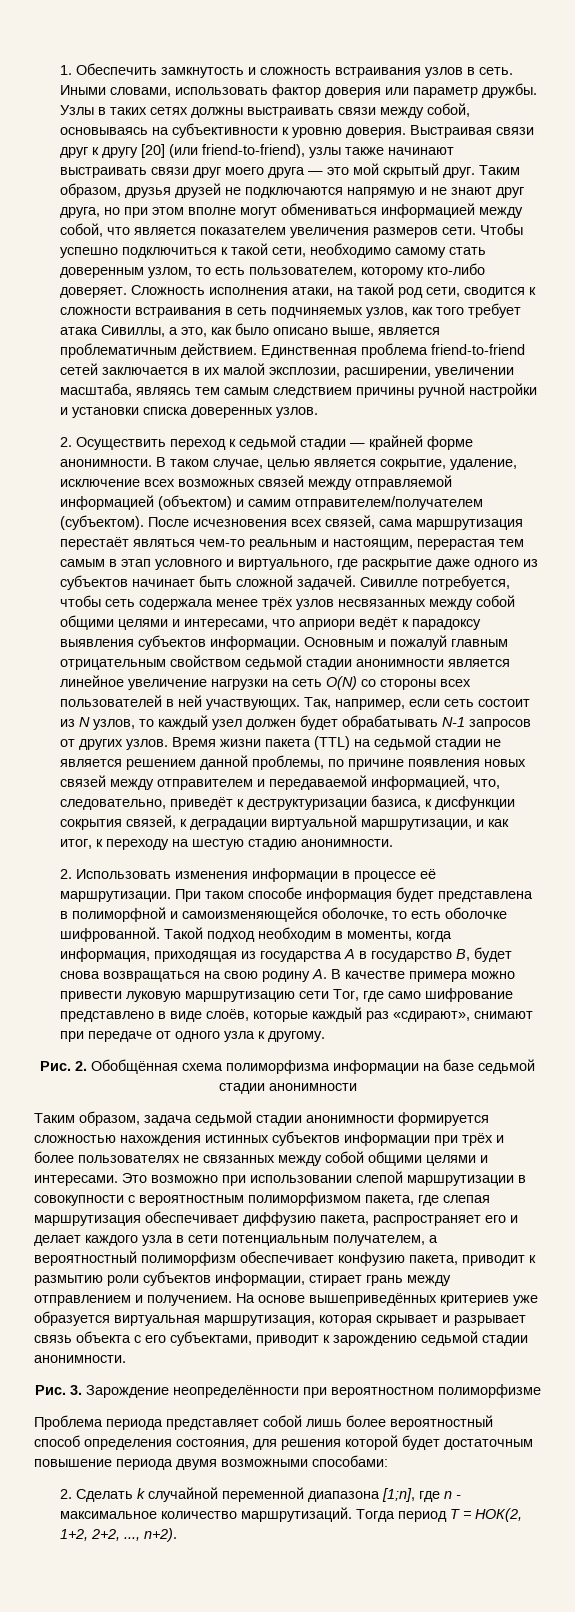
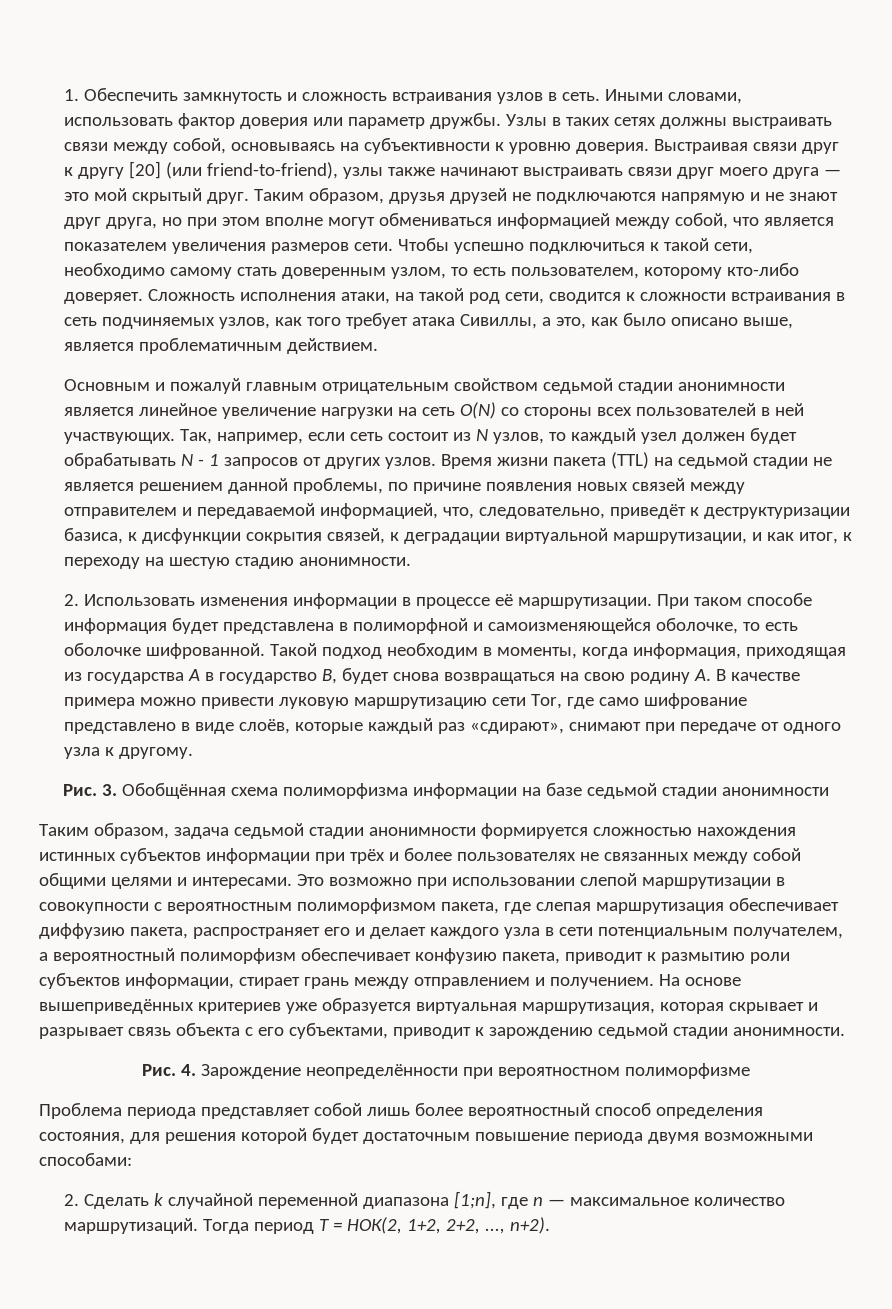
- Сложность исполнения атаки, на такой род сети, сводится к сложности встраивания в сеть подчиняемых узлов, как того требует атака Сивиллы, а это, как было описано выше, является проблематичным действием. Единственная проблема friend-to-friend сетей заключается в их малой эксплозии, расширении, увеличении масштаба, являясь тем самым следствием причины ручной настройки и установки списка доверенных узлов.
- 2. Осуществить переход к седьмой стадии — крайней форме анонимности. В таком случае, целью является сокрытие, удаление, исключение всех возможных связей между отправляемой информацией (объектом) и самим отправителем/получателем (субъектом). После исчезновения всех связей, сама маршрутизация перестаёт являться чем-то реальным и настоящим, перерастая тем самым в этап условного и виртуального, где раскрытие даже одного из субъектов начинает быть сложной задачей. Сивилле потребуется, чтобы сеть содержала менее трёх узлов несвязанных между собой общими целями и интересами, что априори ведёт к парадоксу выявления субъектов информации. Основным и пожалуй главным отрицательным свойством седьмой стадии анонимности является линейное увеличение нагрузки на сеть O(N) со стороны всех пользователей в ней участвующих.
+ Сложность исполнения атаки, на такой род сети, сводится к сложности встраивания в сеть подчиняемых узлов, как того требует атака Сивиллы, а это, как было описано выше, является проблематичным действием.
+ Основным и пожалуй главным отрицательным свойством седьмой стадии анонимности является линейное увеличение нагрузки на сеть O(N) со стороны всех пользователей в ней участвующих.
- Так, например, если сеть состоит из N узлов, то каждый узел должен будет обрабатывать N-1 запросов от других узлов.
+ Так, например, если сеть состоит из N узлов, то каждый узел должен будет обрабатывать N - 1 запросов от других узлов.
- Рис. 2. Обобщённая схема полиморфизма информации на базе седьмой стадии анонимности
+ Рис. 3. Обобщённая схема полиморфизма информации на базе седьмой стадии анонимности
- Рис. 3. Зарождение неопределённости при вероятностном полиморфизме
+ Рис. 4. Зарождение неопределённости при вероятностном полиморфизме
- 2. Сделать k случайной переменной диапазона [1;n], где n - максимальное количество маршрутизаций.
+ 2. Сделать k случайной переменной диапазона [1;n], где n — максимальное количество маршрутизаций.

